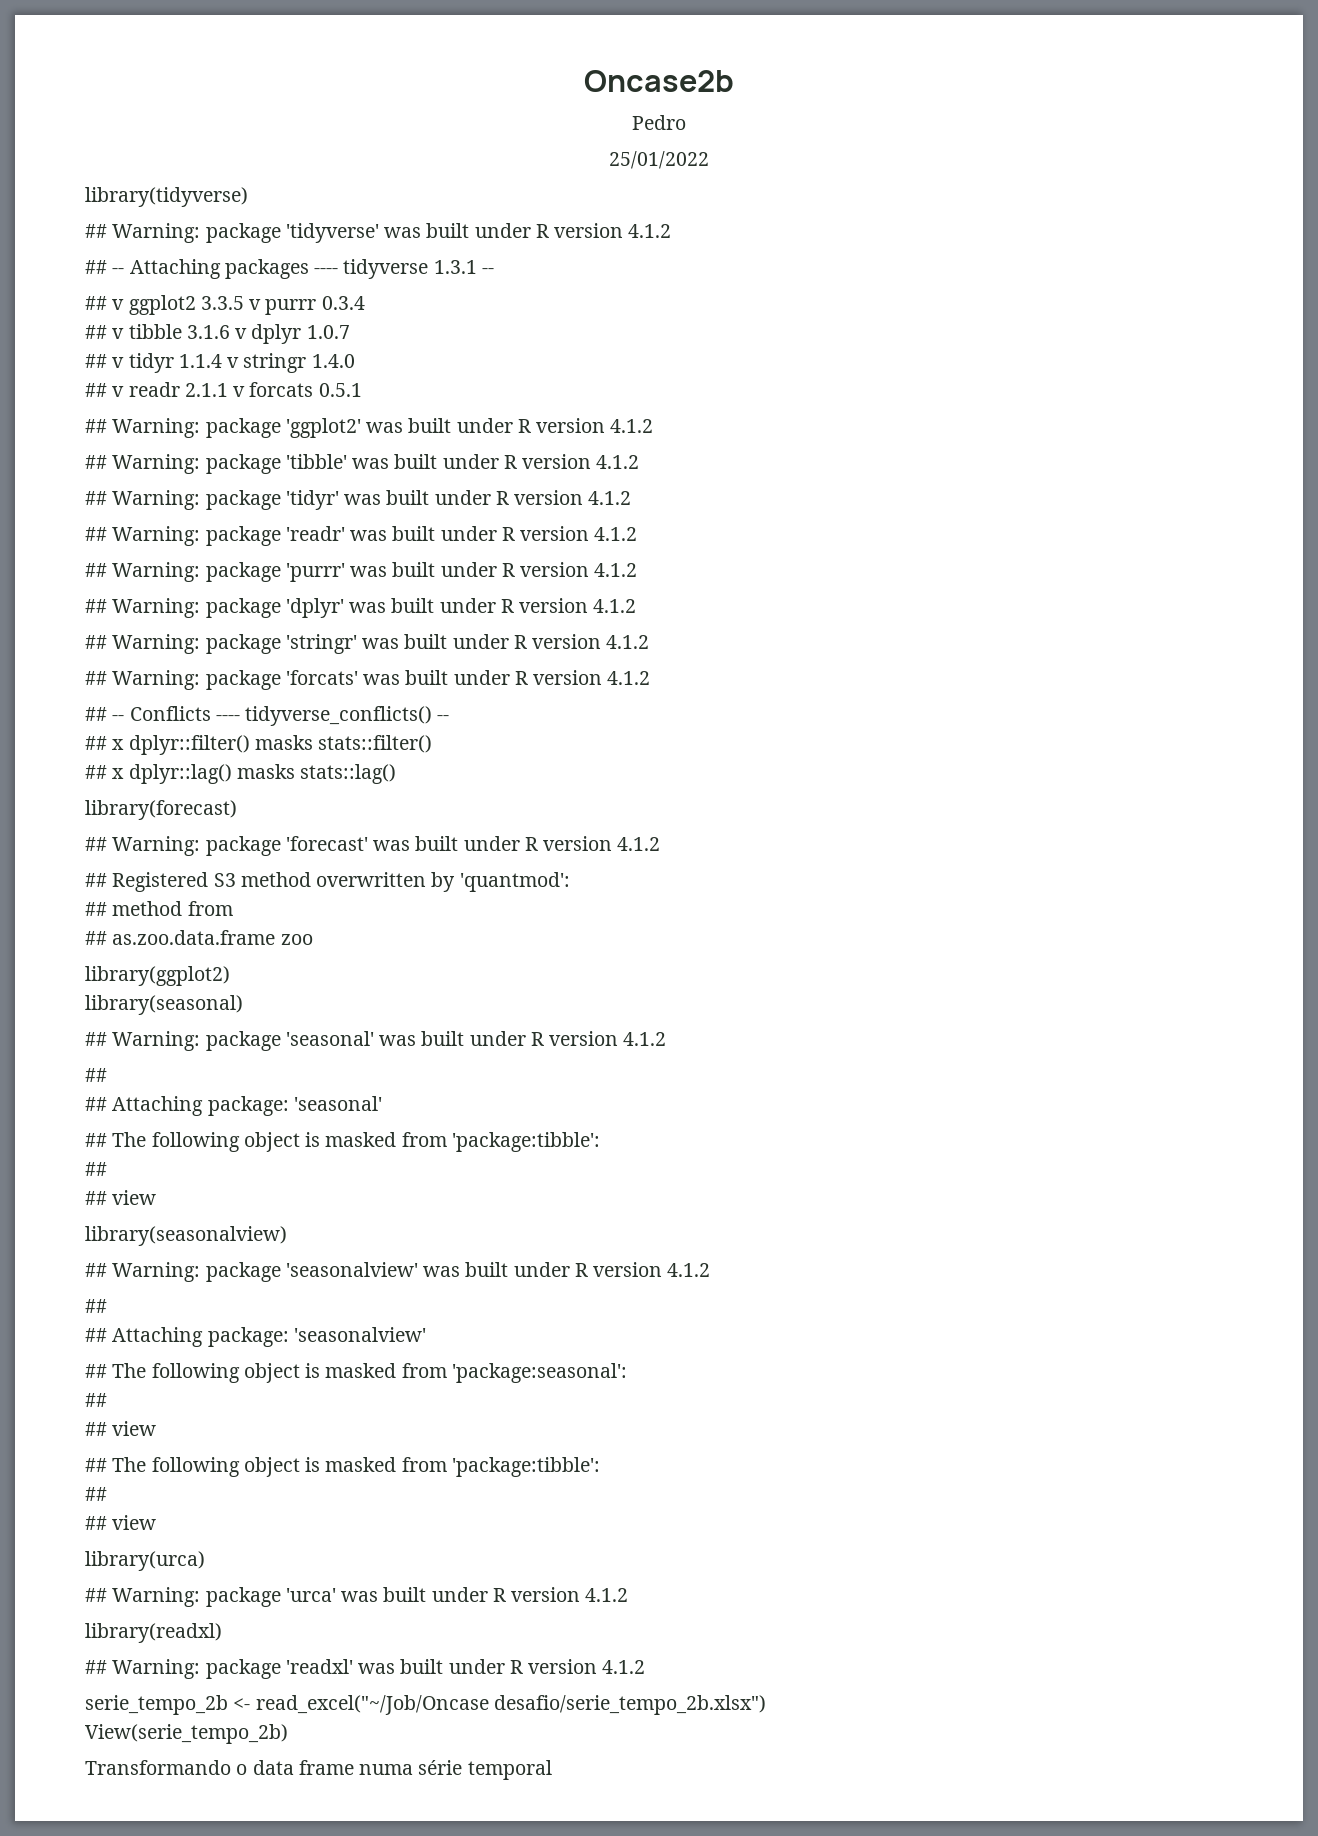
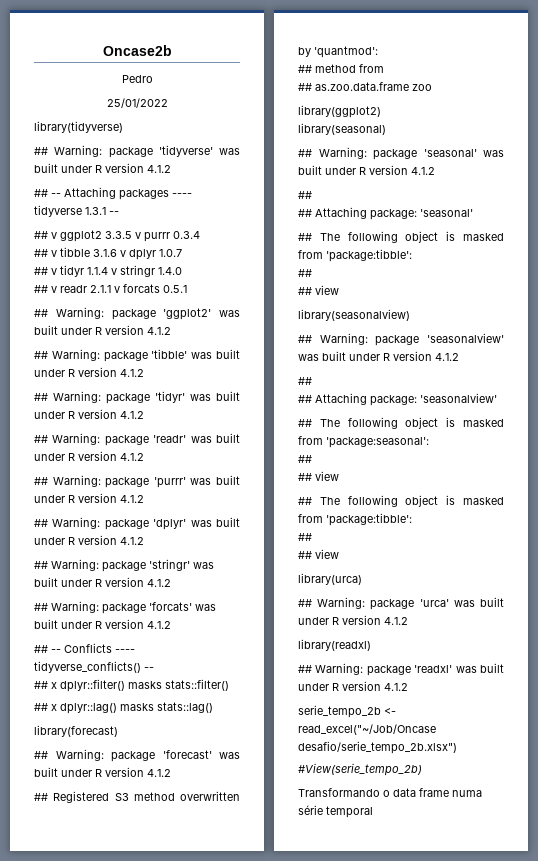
- View(serie_tempo_2b)
+ #View(serie_tempo_2b)

